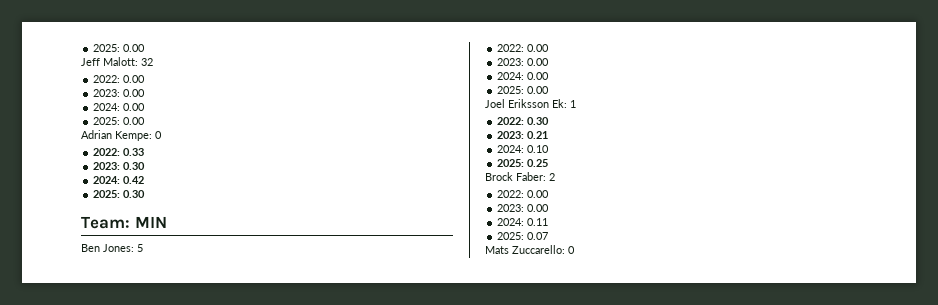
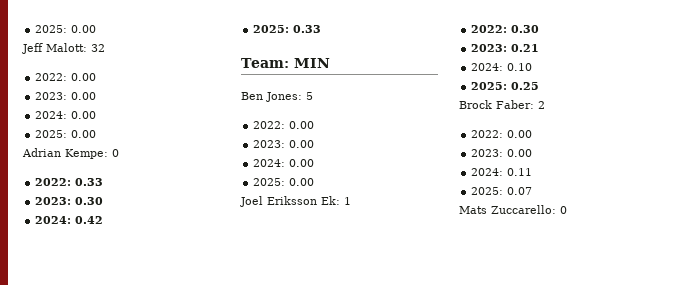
- 2025: 0.30
+ 2025: 0.33

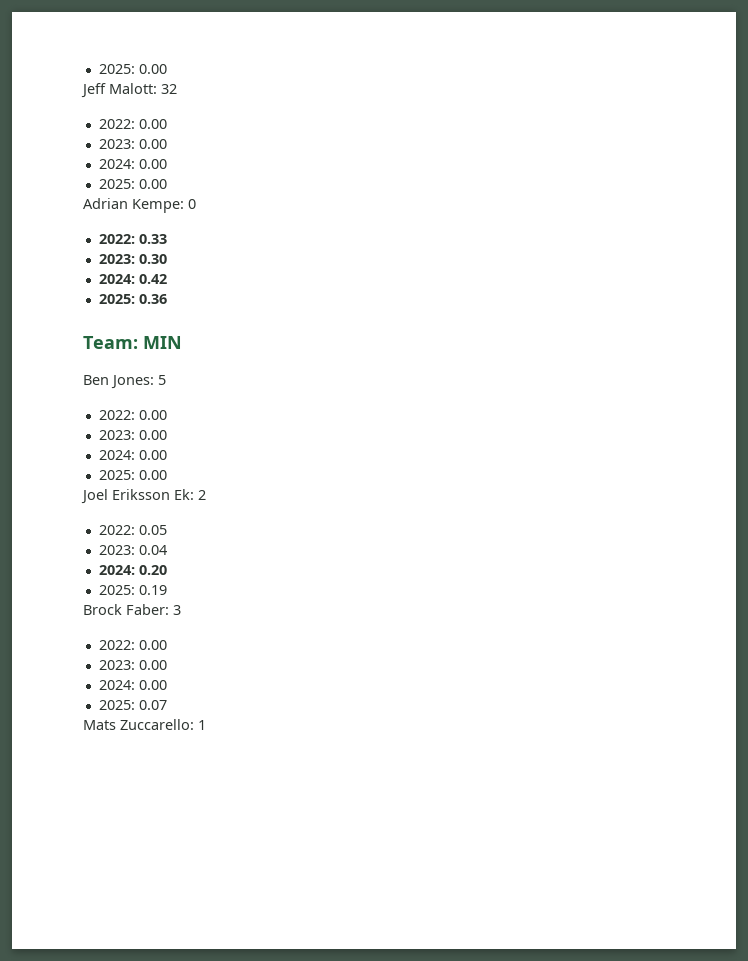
- 2025: 0.33
+ 2025: 0.36
- Joel Eriksson Ek: 1
- 2022: 0.30
- 2023: 0.21
- 2024: 0.10
- 2025: 0.25
+ Joel Eriksson Ek: 2
+ 2022: 0.05
+ 2023: 0.04
+ 2024: 0.20
+ 2025: 0.19
- Brock Faber: 2
+ Brock Faber: 3
  2022: 0.00
  2023: 0.00
- 2024: 0.11
+ 2024: 0.00
- Mats Zuccarello: 0
+ Mats Zuccarello: 1

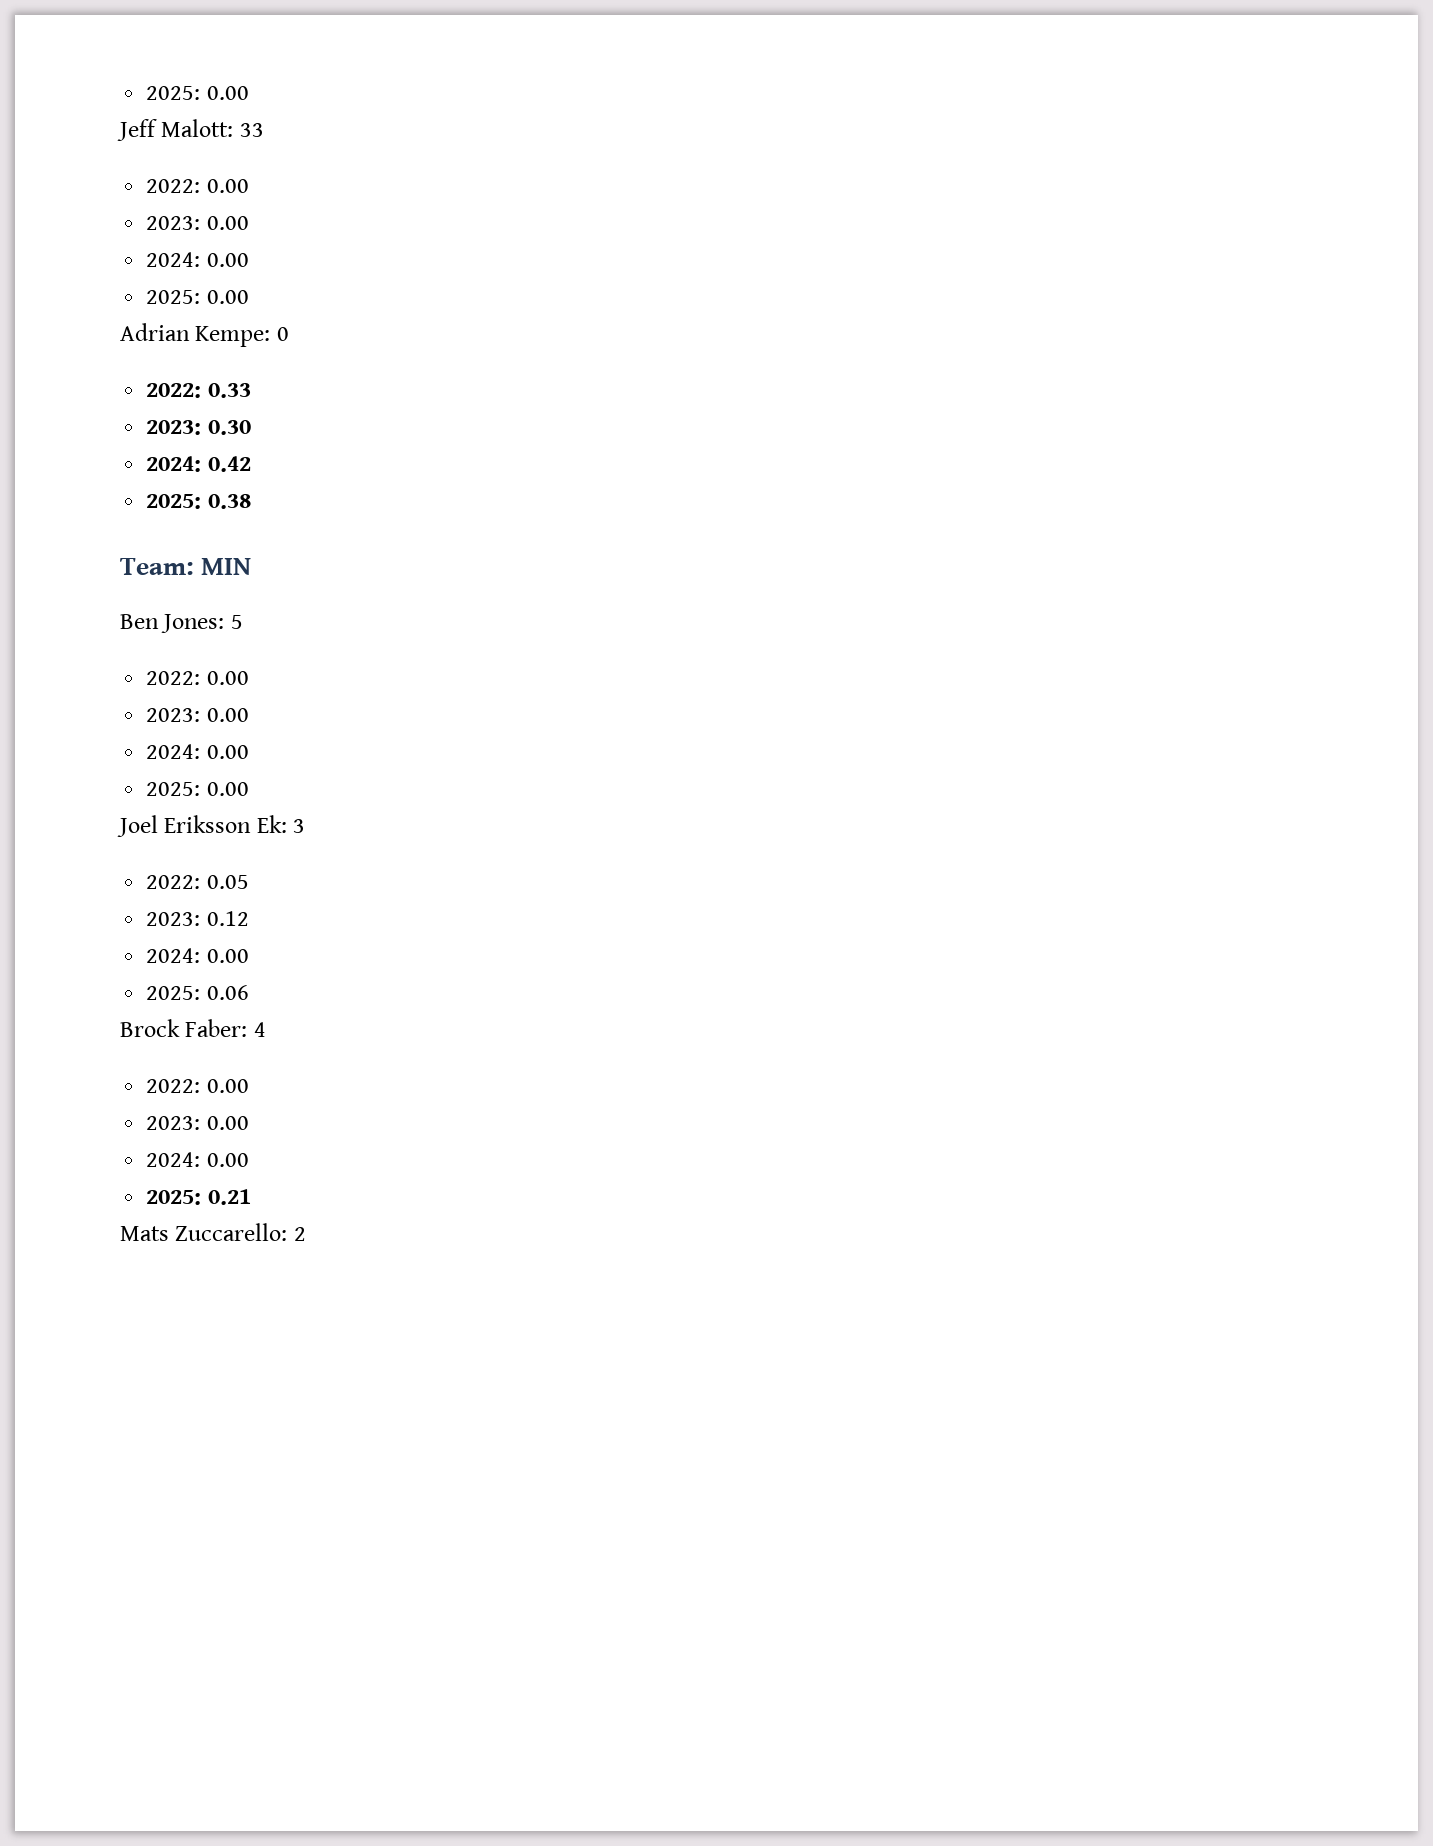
- Jeff Malott: 32
+ Jeff Malott: 33
- 2025: 0.36
+ 2025: 0.38
- Joel Eriksson Ek: 2
+ Joel Eriksson Ek: 3
- 2023: 0.04
- 2024: 0.20
- 2025: 0.19
+ 2023: 0.12
+ 2024: 0.00
+ 2025: 0.06
- Brock Faber: 3
+ Brock Faber: 4
  2022: 0.00
  2023: 0.00
  2024: 0.00
- 2025: 0.07
+ 2025: 0.21
- Mats Zuccarello: 1
+ Mats Zuccarello: 2

